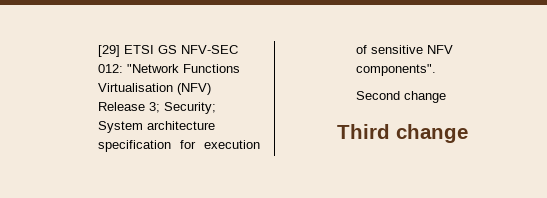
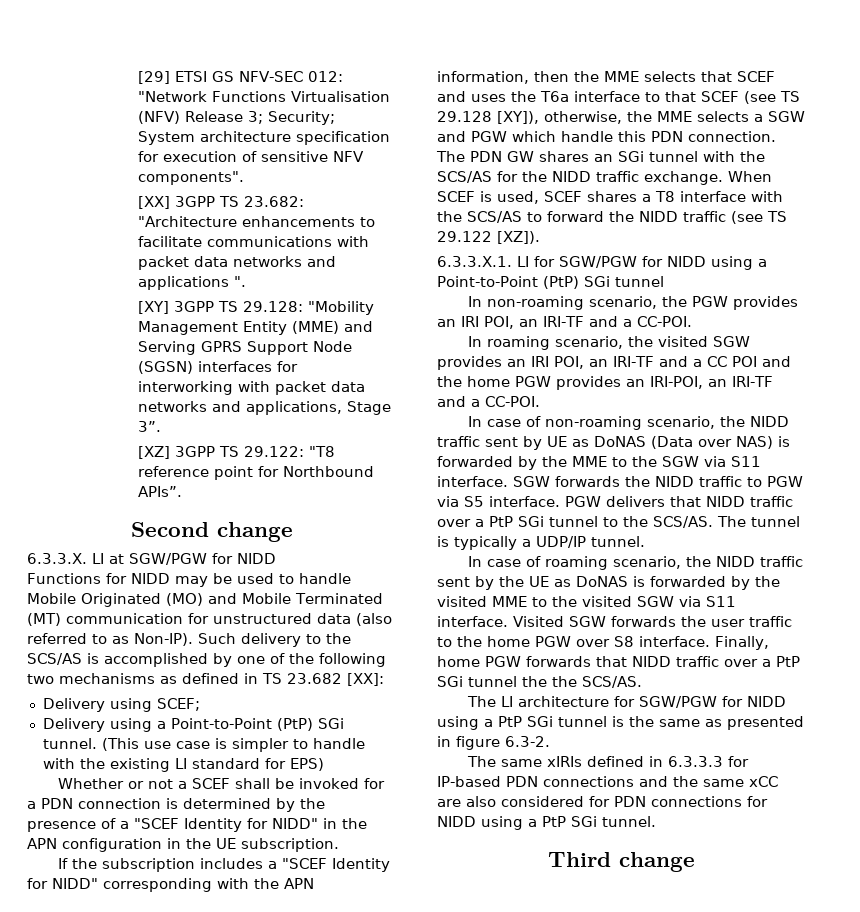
+ [XX] 3GPP TS 23.682: "Architecture enhancements to facilitate communications with packet data networks and applications ".
+ [XY] 3GPP TS 29.128: "Mobility Management Entity (MME) and Serving GPRS Support Node (SGSN) interfaces for interworking with packet data networks and applications, Stage 3”.
+ [XZ] 3GPP TS 29.122: "T8 reference point for Northbound APIs”.
  Second change
+ 6.3.3.X. LI at SGW/PGW for NIDD
+ Functions for NIDD may be used to handle Mobile Originated (MO) and Mobile Terminated (MT) communication for unstructured data (also referred to as Non-IP). Such delivery to the SCS/AS is accomplished by one of the following two mechanisms as defined in TS 23.682 [XX]:
+ Delivery using SCEF;
+ Delivery using a Point-to-Point (PtP) SGi tunnel. (This use case is simpler to handle with the existing LI standard for EPS)
+ Whether or not a SCEF shall be invoked for a PDN connection is determined by the presence of a "SCEF Identity for NIDD" in the APN configuration in the UE subscription.
+ If the subscription includes a "SCEF Identity for NIDD" corresponding with the APN information, then the MME selects that SCEF and uses the T6a interface to that SCEF (see TS 29.128 [XY]), otherwise, the MME selects a SGW and PGW which handle this PDN connection. The PDN GW shares an SGi tunnel with the SCS/AS for the NIDD traffic exchange. When SCEF is used, SCEF shares a T8 interface with the SCS/AS to forward the NIDD traffic (see TS 29.122 [XZ]).
+ 6.3.3.X.1. LI for SGW/PGW for NIDD using a Point-to-Point (PtP) SGi tunnel
+ In non-roaming scenario, the PGW provides an IRI POI, an IRI-TF and a CC-POI.
+ In roaming scenario, the visited SGW provides an IRI POI, an IRI-TF and a CC POI and the home PGW provides an IRI-POI, an IRI-TF and a CC-POI.
+ In case of non-roaming scenario, the NIDD traffic sent by UE as DoNAS (Data over NAS) is forwarded by the MME to the SGW via S11 interface. SGW forwards the NIDD traffic to PGW via S5 interface. PGW delivers that NIDD traffic over a PtP SGi tunnel to the SCS/AS. The tunnel is typically a UDP/IP tunnel.
+ In case of roaming scenario, the NIDD traffic sent by the UE as DoNAS is forwarded by the visited MME to the visited SGW via S11 interface. Visited SGW forwards the user traffic to the home PGW over S8 interface. Finally, home PGW forwards that NIDD traffic over a PtP SGi tunnel the the SCS/AS.
+ The LI architecture for SGW/PGW for NIDD using a PtP SGi tunnel is the same as presented in figure 6.3-2.
+ The same xIRIs defined in 6.3.3.3 for IP-based PDN connections and the same xCC are also considered for PDN connections for NIDD using a PtP SGi tunnel.

